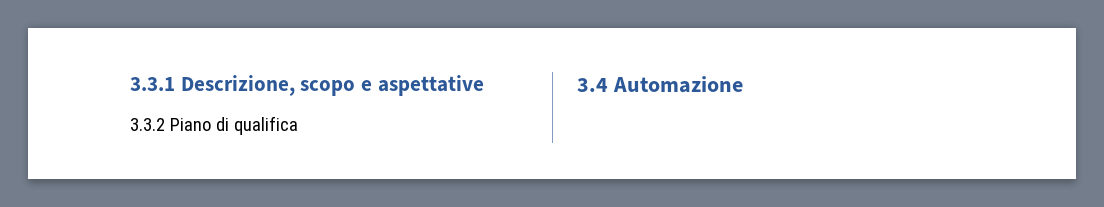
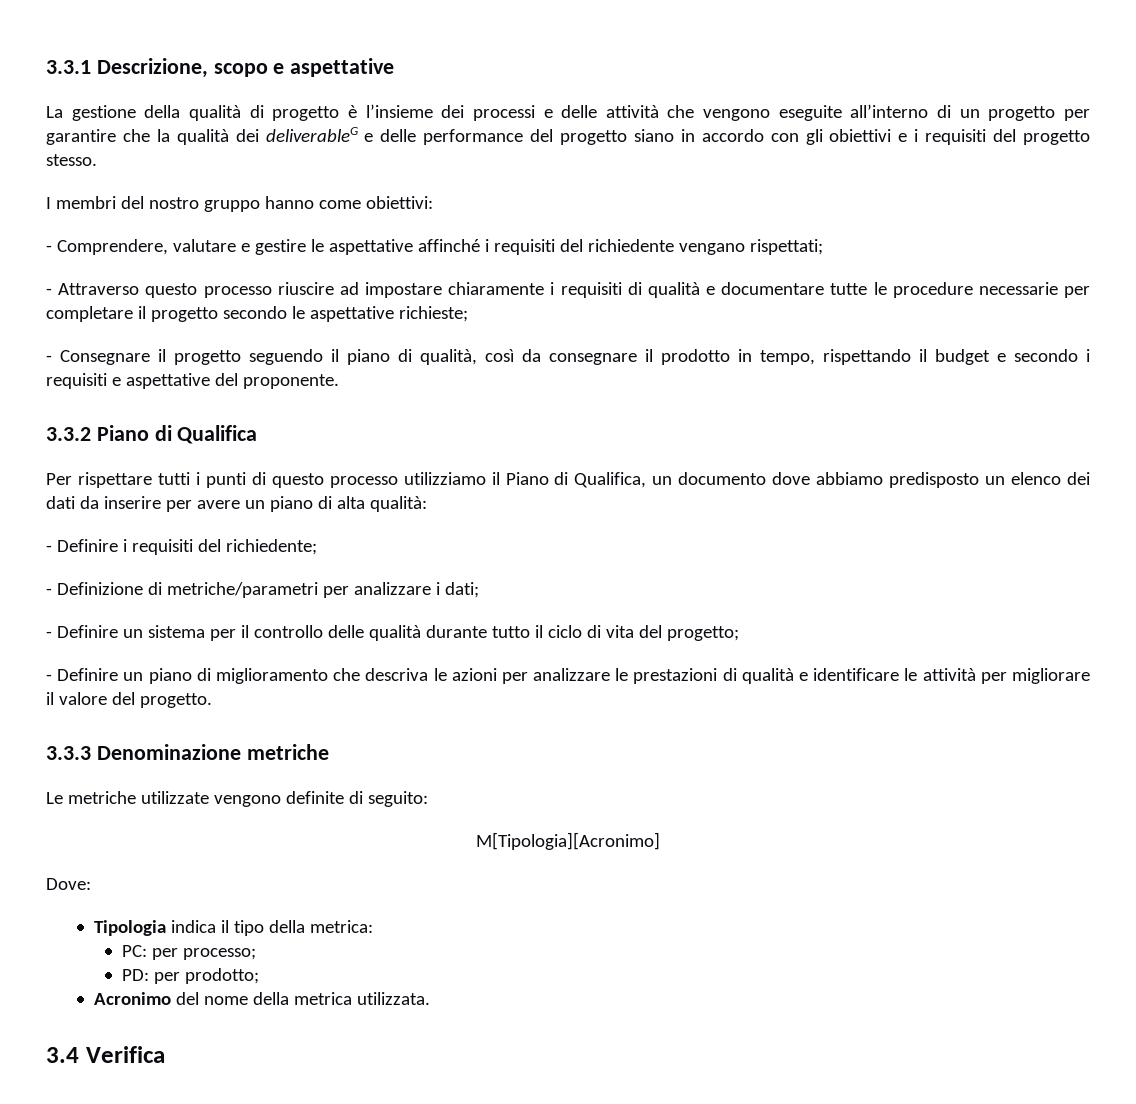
- 3.3.2 Piano di qualifica
+ La gestione della qualità di progetto è l’insieme dei processi e delle attività che vengono eseguite all’interno di un progetto per garantire che la qualità dei deliverableG e delle performance del progetto siano in accordo con gli obiettivi e i requisiti del progetto stesso.
+ I membri del nostro gruppo hanno come obiettivi:
+ - Comprendere, valutare e gestire le aspettative affinché i requisiti del richiedente vengano rispettati;
+ - Attraverso questo processo riuscire ad impostare chiaramente i requisiti di qualità e documentare tutte le procedure necessarie per completare il progetto secondo le aspettative richieste;
+ - Consegnare il progetto seguendo il piano di qualità, così da consegnare il prodotto in tempo, rispettando il budget e secondo i requisiti e aspettative del proponente.
+ 3.3.2 Piano di Qualifica
+ Per rispettare tutti i punti di questo processo utilizziamo il Piano di Qualifica, un documento dove abbiamo predisposto un elenco dei dati da inserire per avere un piano di alta qualità:
+ - Definire i requisiti del richiedente;
+ - Definizione di metriche/parametri per analizzare i dati;
+ - Definire un sistema per il controllo delle qualità durante tutto il ciclo di vita del progetto;
+ - Definire un piano di miglioramento che descriva le azioni per analizzare le prestazioni di qualità e identificare le attività per migliorare il valore del progetto.
+ 3.3.3 Denominazione metriche
+ Le metriche utilizzate vengono definite di seguito:
+ M[Tipologia][Acronimo]
+ Dove:
+ Tipologia indica il tipo della metrica:
+ PC: per processo;
+ PD: per prodotto;
+ Acronimo del nome della metrica utilizzata.
- 3.4 Automazione
+ 3.4 Verifica

